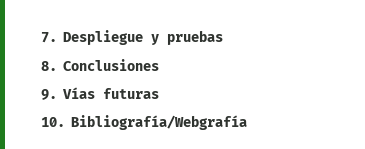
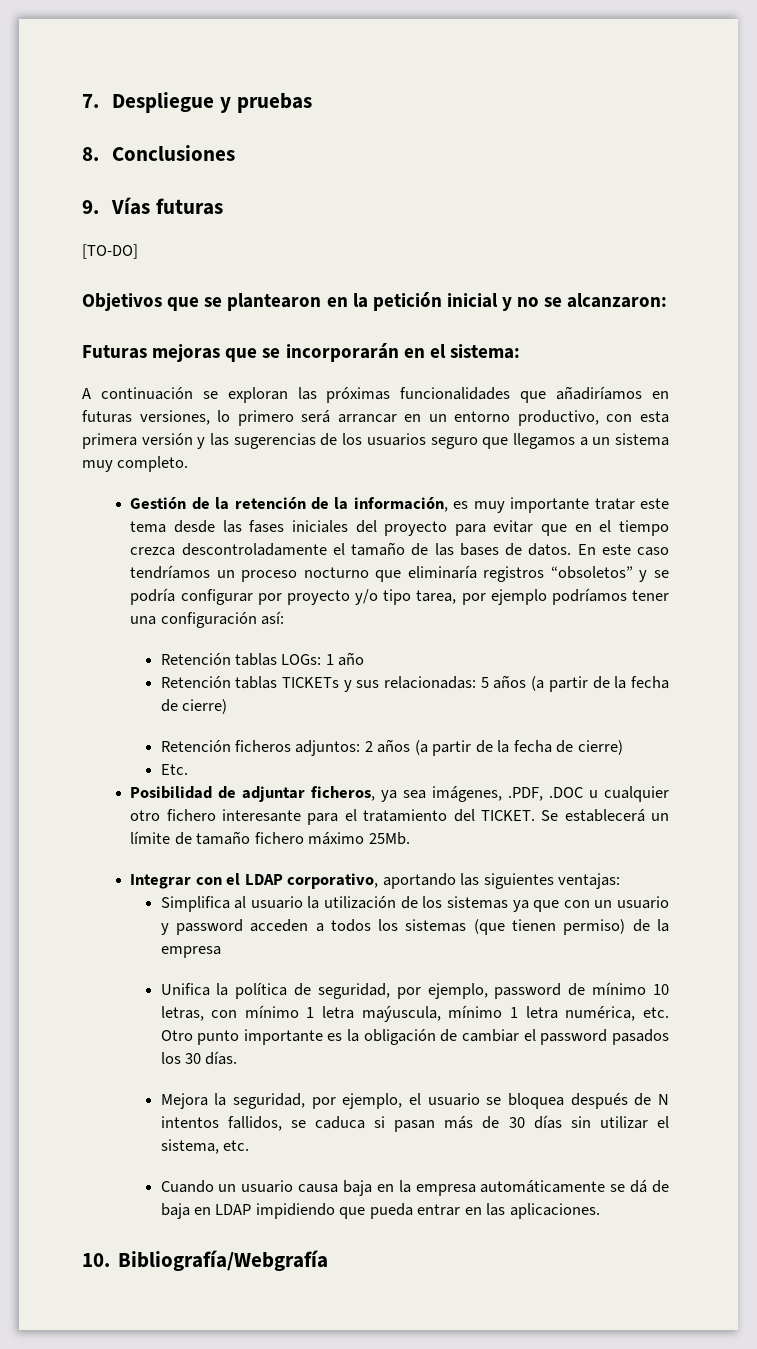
+ [TO-DO]
+ Objetivos que se plantearon en la petición inicial y no se alcanzaron:
+ Futuras mejoras que se incorporarán en el sistema:
+ A continuación se exploran las próximas funcionalidades que añadiríamos en futuras versiones, lo primero será arrancar en un entorno productivo, con esta primera versión y las sugerencias de los usuarios seguro que llegamos a un sistema muy completo.
+ Gestión de la retención de la información, es muy importante tratar este tema desde las fases iniciales del proyecto para evitar que en el tiempo crezca descontroladamente el tamaño de las bases de datos. En este caso tendríamos un proceso nocturno que eliminaría registros “obsoletos” y se podría configurar por proyecto y/o tipo tarea, por ejemplo podríamos tener una configuración así:
+ Retención tablas LOGs: 1 año
+ Retención tablas TICKETs y sus relacionadas: 5 años (a partir de la fecha de cierre)
+ Retención ficheros adjuntos: 2 años (a partir de la fecha de cierre)
+ Etc.
+ Posibilidad de adjuntar ficheros, ya sea imágenes, .PDF, .DOC u cualquier otro fichero interesante para el tratamiento del TICKET. Se establecerá un límite de tamaño fichero máximo 25Mb.
+ Integrar con el LDAP corporativo, aportando las siguientes ventajas:
+ Simplifica al usuario la utilización de los sistemas ya que con un usuario y password acceden a todos los sistemas (que tienen permiso) de la empresa
+ Unifica la política de seguridad, por ejemplo, password de mínimo 10 letras, con mínimo 1 letra maýuscula, mínimo 1 letra numérica, etc. Otro punto importante es la obligación de cambiar el password pasados los 30 días.
+ Mejora la seguridad, por ejemplo, el usuario se bloquea después de N intentos fallidos, se caduca si pasan más de 30 días sin utilizar el sistema, etc.
+ Cuando un usuario causa baja en la empresa automáticamente se dá de baja en LDAP impidiendo que pueda entrar en las aplicaciones.

